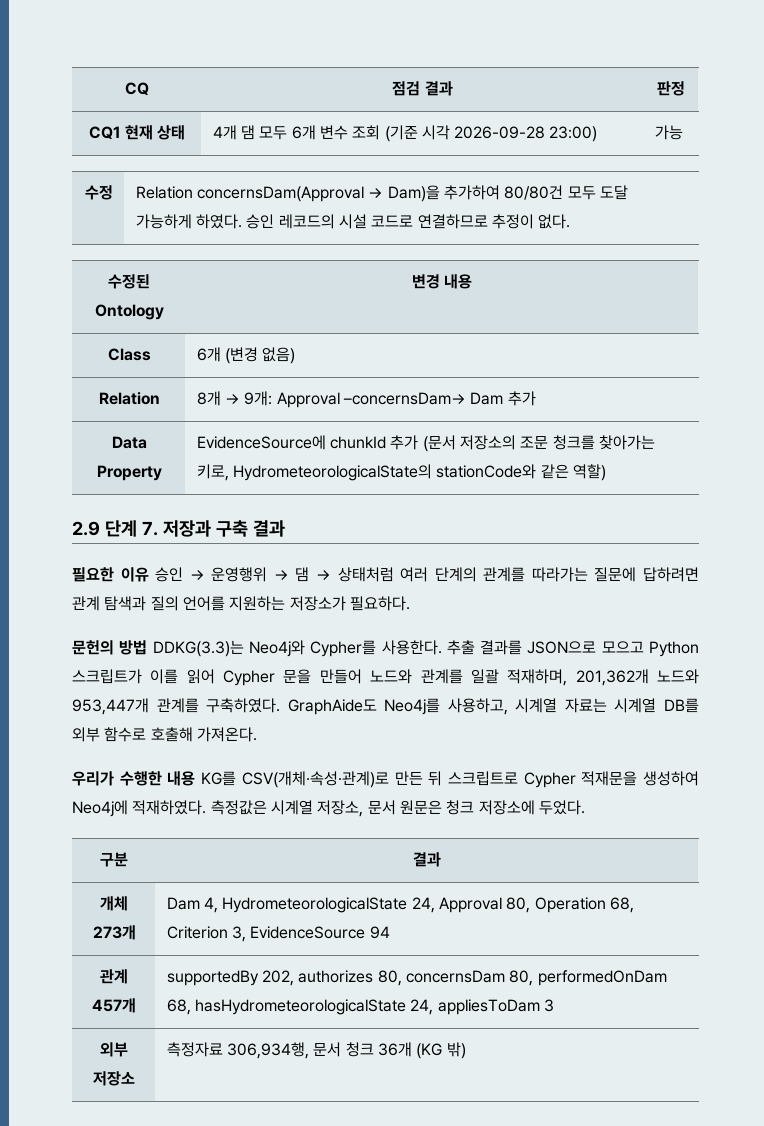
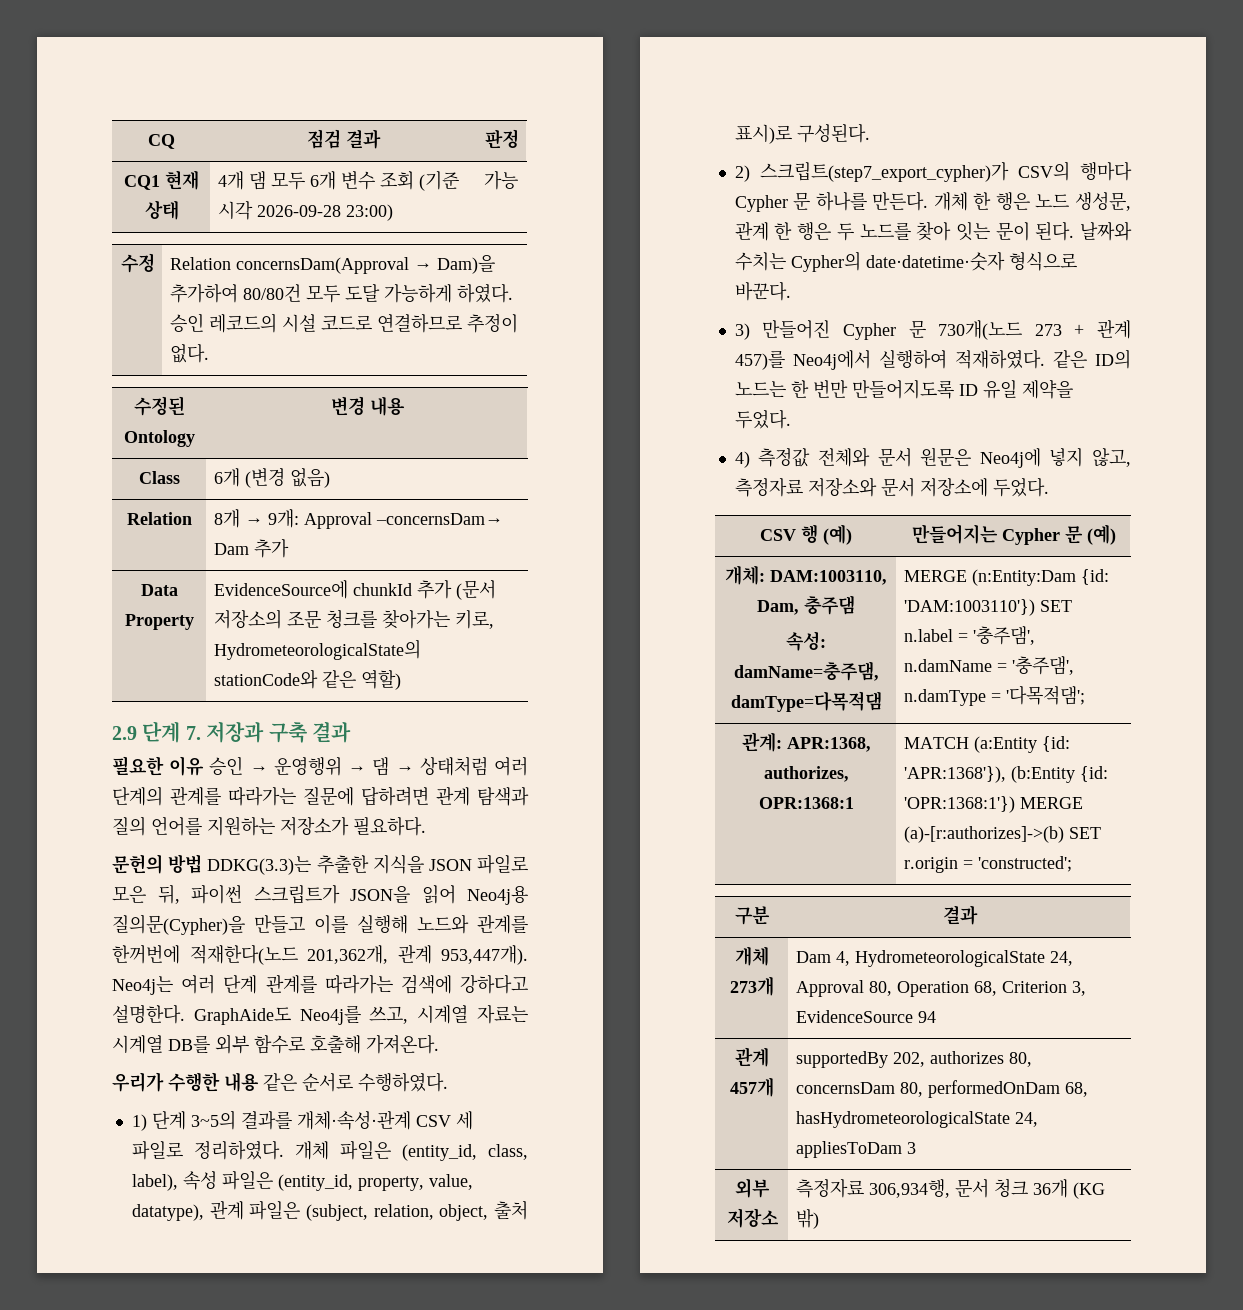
- 문헌의 방법 DDKG(3.3)는 Neo4j와 Cypher를 사용한다. 추출 결과를 JSON으로 모으고 Python 스크립트가 이를 읽어 Cypher 문을 만들어 노드와 관계를 일괄 적재하며, 201,362개 노드와 953,447개 관계를 구축하였다.
+ 문헌의 방법 DDKG(3.3)는 추출한 지식을 JSON 파일로 모은 뒤, 파이썬 스크립트가 JSON을 읽어 Neo4j용 질의문(Cypher)을 만들고 이를 실행해 노드와 관계를 한꺼번에 적재한다(노드 201,362개, 관계 953,447개). Neo4j는 여러 단계 관계를 따라가는 검색에 강하다고 설명한다.
- GraphAide도 Neo4j를 사용하고, 시계열 자료는 시계열 DB를 외부 함수로 호출해 가져온다.
+ GraphAide도 Neo4j를 쓰고, 시계열 자료는 시계열 DB를 외부 함수로 호출해 가져온다.
- 우리가 수행한 내용 KG를 CSV(개체·속성·관계)로 만든 뒤 스크립트로 Cypher 적재문을 생성하여 Neo4j에 적재하였다. 측정값은 시계열 저장소, 문서 원문은 청크 저장소에 두었다.
+ 우리가 수행한 내용 같은 순서로 수행하였다.
+ 1) 단계 3~5의 결과를 개체·속성·관계 CSV 세 파일로 정리하였다. 개체 파일은 (entity_id, class, label), 속성 파일은 (entity_id, property, value, datatype), 관계 파일은 (subject, relation, object, 출처 표시)로 구성된다.
+ 2) 스크립트(step7_export_cypher)가 CSV의 행마다 Cypher 문 하나를 만든다. 개체 한 행은 노드 생성문, 관계 한 행은 두 노드를 찾아 잇는 문이 된다. 날짜와 수치는 Cypher의 date·datetime·숫자 형식으로 바꾼다.
+ 3) 만들어진 Cypher 문 730개(노드 273 + 관계 457)를 Neo4j에서 실행하여 적재하였다. 같은 ID의 노드는 한 번만 만들어지도록 ID 유일 제약을 두었다.
+ 4) 측정값 전체와 문서 원문은 Neo4j에 넣지 않고, 측정자료 저장소와 문서 저장소에 두었다.
+ CSV 행 (예) | 만들어지는 Cypher 문 (예)
+ 개체: DAM:1003110, Dam, 충주댐
+ 속성: damName=충주댐, damType=다목적댐 | MERGE (n:Entity:Dam {id: 'DAM:1003110'}) SET n.label = '충주댐', n.damName = '충주댐', n.damType = '다목적댐';
+ 관계: APR:1368, authorizes, OPR:1368:1 | MATCH (a:Entity {id: 'APR:1368'}), (b:Entity {id: 'OPR:1368:1'}) MERGE (a)-[r:authorizes]->(b) SET r.origin = 'constructed';

